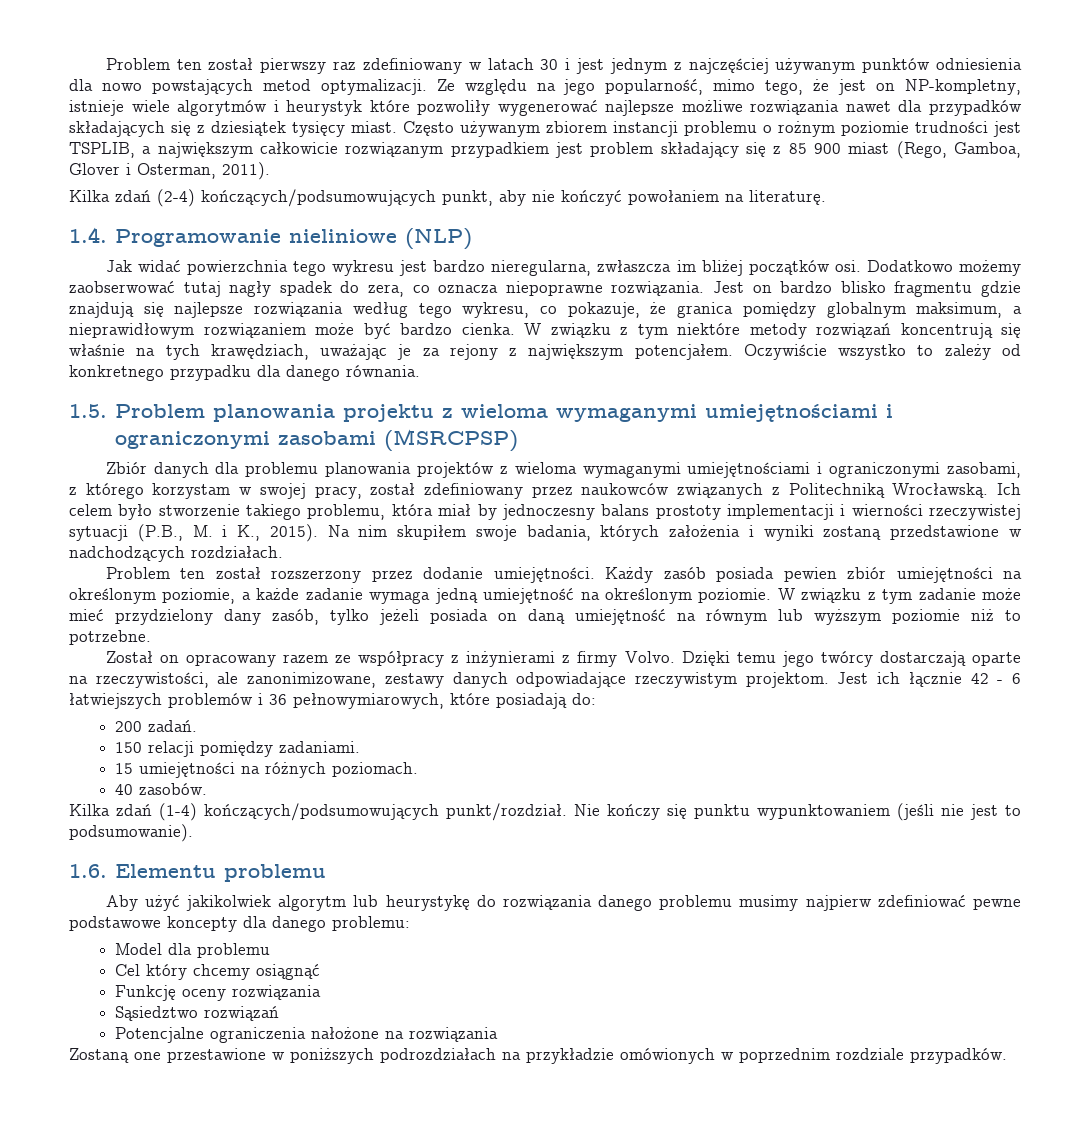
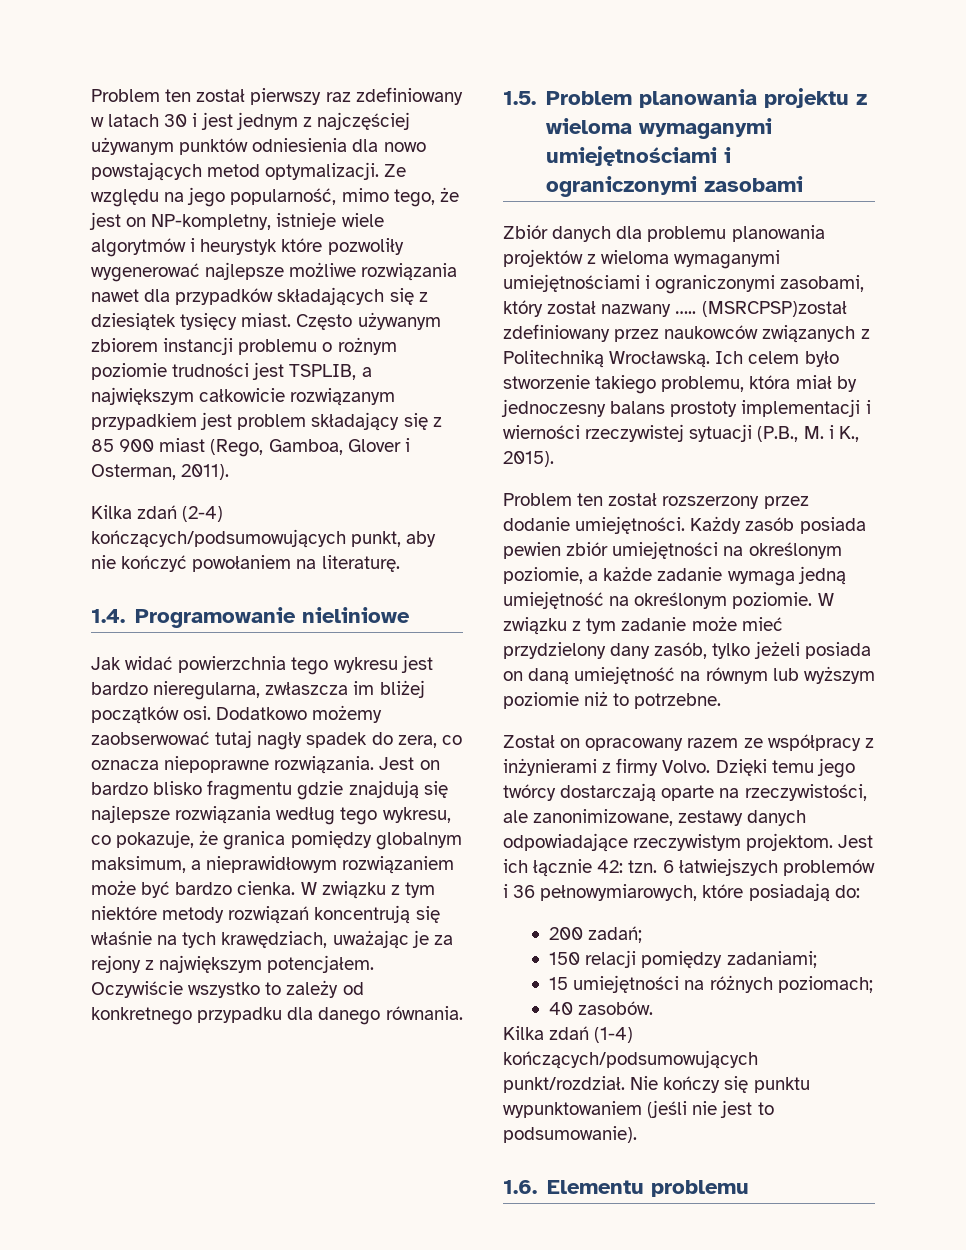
- 1.4. Programowanie nieliniowe (NLP)
+ 1.4. Programowanie nieliniowe
- 1.5. Problem planowania projektu z wieloma wymaganymi umiejętnościami i ograniczonymi zasobami (MSRCPSP)
+ 1.5. Problem planowania projektu z wieloma wymaganymi umiejętnościami i ograniczonymi zasobami
- Zbiór danych dla problemu planowania projektów z wieloma wymaganymi umiejętnościami i ograniczonymi zasobami, z którego korzystam w swojej pracy, został zdefiniowany przez naukowców związanych z Politechniką Wrocławską.
+ Zbiór danych dla problemu planowania projektów z wieloma wymaganymi umiejętnościami i ograniczonymi zasobami, który został nazwany ….. (MSRCPSP)został zdefiniowany przez naukowców związanych z Politechniką Wrocławską.
- Na nim skupiłem swoje badania, których założenia i wyniki zostaną przedstawione w nadchodzących rozdziałach.
- Jest ich łącznie 42 - 6 łatwiejszych problemów i 36 pełnowymiarowych, które posiadają do:
+ Jest ich łącznie 42: tzn. 6 łatwiejszych problemów i 36 pełnowymiarowych, które posiadają do:
- 200 zadań.
+ 200 zadań;
- 150 relacji pomiędzy zadaniami.
+ 150 relacji pomiędzy zadaniami;
- 15 umiejętności na różnych poziomach.
+ 15 umiejętności na różnych poziomach;
- Aby użyć jakikolwiek algorytm lub heurystykę do rozwiązania danego problemu musimy najpierw zdefiniować pewne podstawowe koncepty dla danego problemu:
- Model dla problemu
- Cel który chcemy osiągnąć
- Funkcję oceny rozwiązania
- Sąsiedztwo rozwiązań
- Potencjalne ograniczenia nałożone na rozwiązania
- Zostaną one przestawione w poniższych podrozdziałach na przykładzie omówionych w poprzednim rozdziale przypadków.

